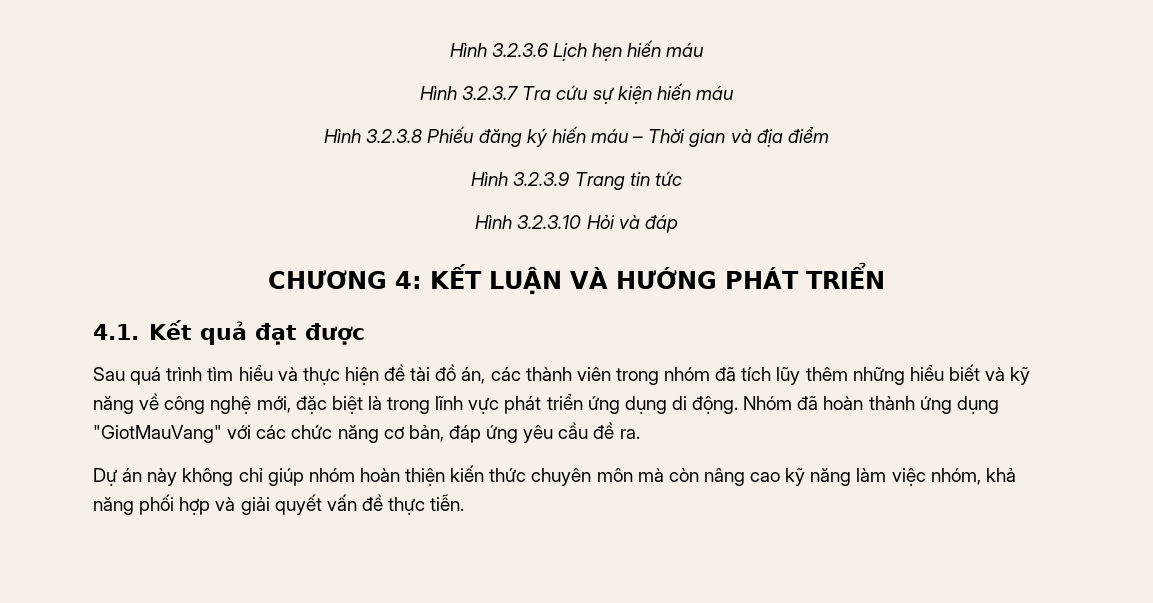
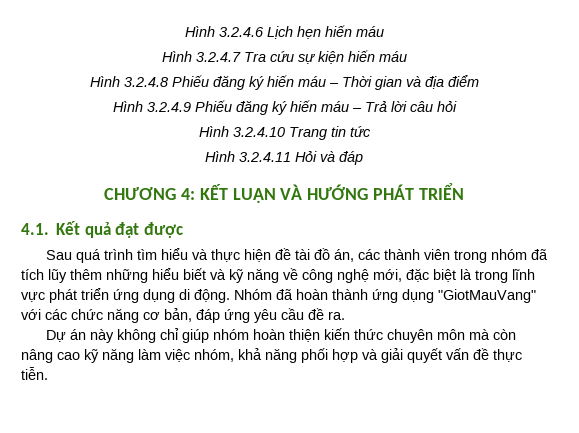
- Hình 3.2.3.6 Lịch hẹn hiến máu
+ Hình 3.2.4.6 Lịch hẹn hiến máu
- Hình 3.2.3.7 Tra cứu sự kiện hiến máu
+ Hình 3.2.4.7 Tra cứu sự kiện hiến máu
- Hình 3.2.3.8 Phiếu đăng ký hiến máu – Thời gian và địa điểm
+ Hình 3.2.4.8 Phiếu đăng ký hiến máu – Thời gian và địa điểm
- Hình 3.2.3.9 Trang tin tức
+ Hình 3.2.4.9 Phiếu đăng ký hiến máu – Trả lời câu hỏi
+ Hình 3.2.4.10 Trang tin tức
- Hình 3.2.3.10 Hỏi và đáp
+ Hình 3.2.4.11 Hỏi và đáp

